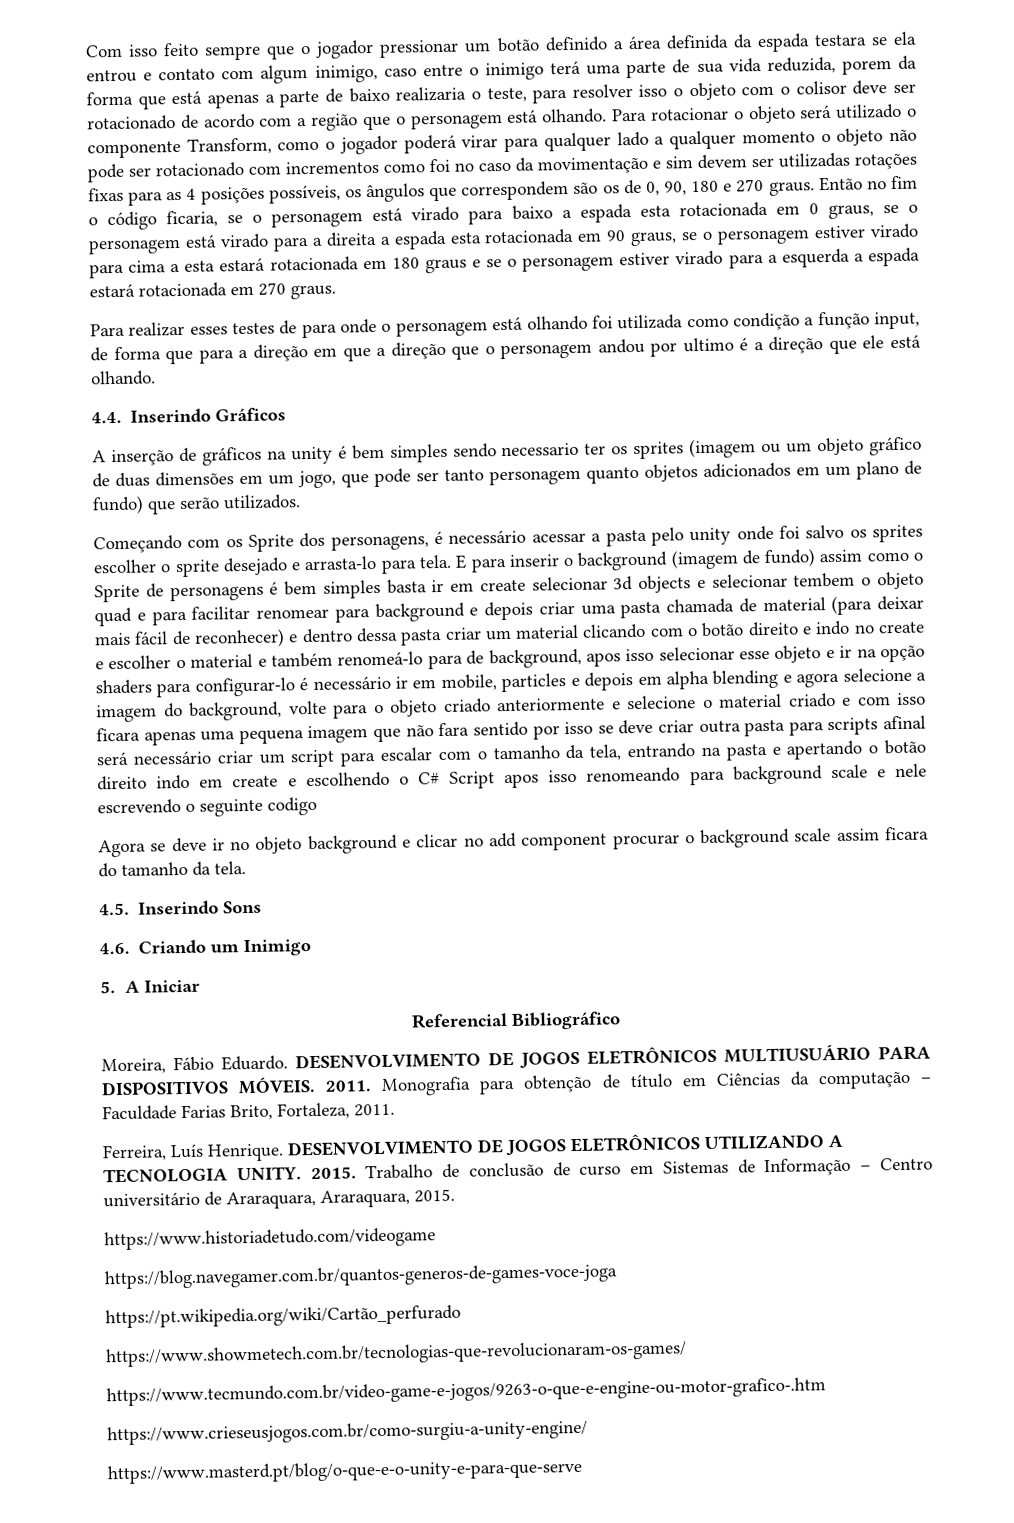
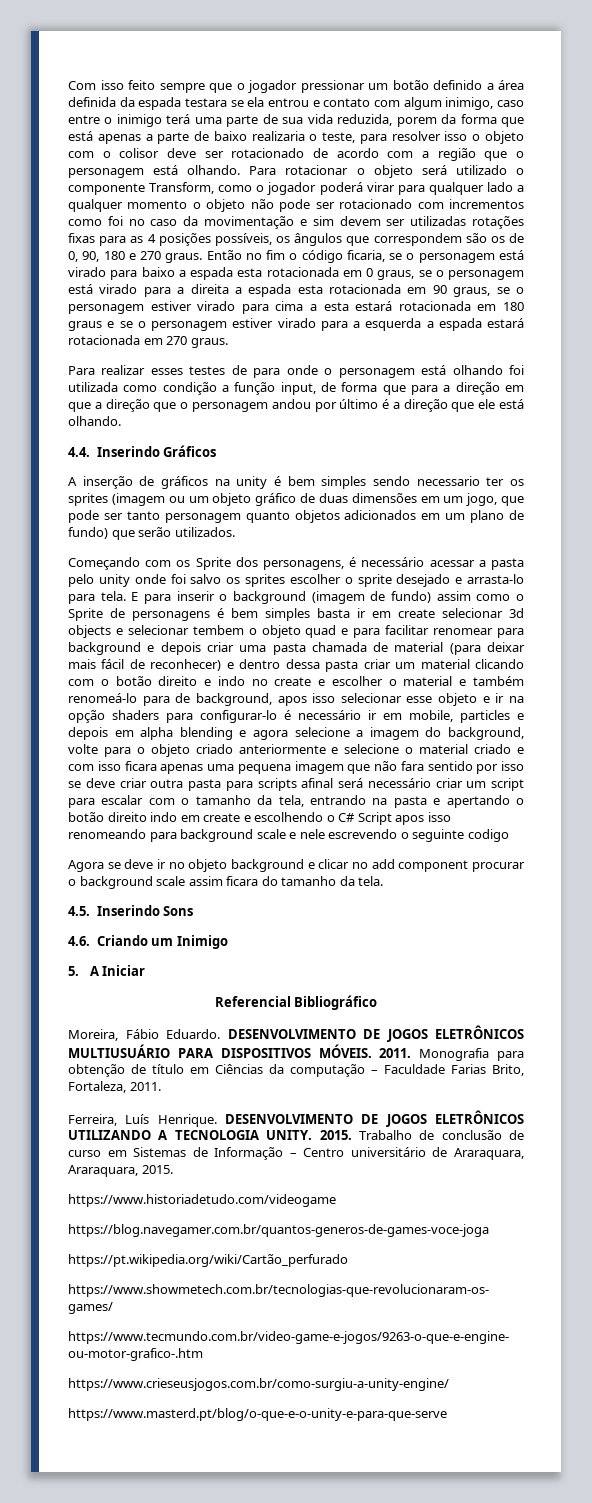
- Para realizar esses testes de para onde o personagem está olhando foi utilizada como condição a função input, de forma que para a direção em que a direção que o personagem andou por ultimo é a direção que ele está olhando.
+ Para realizar esses testes de para onde o personagem está olhando foi utilizada como condição a função input, de forma que para a direção em que a direção que o personagem andou por último é a direção que ele está olhando.

